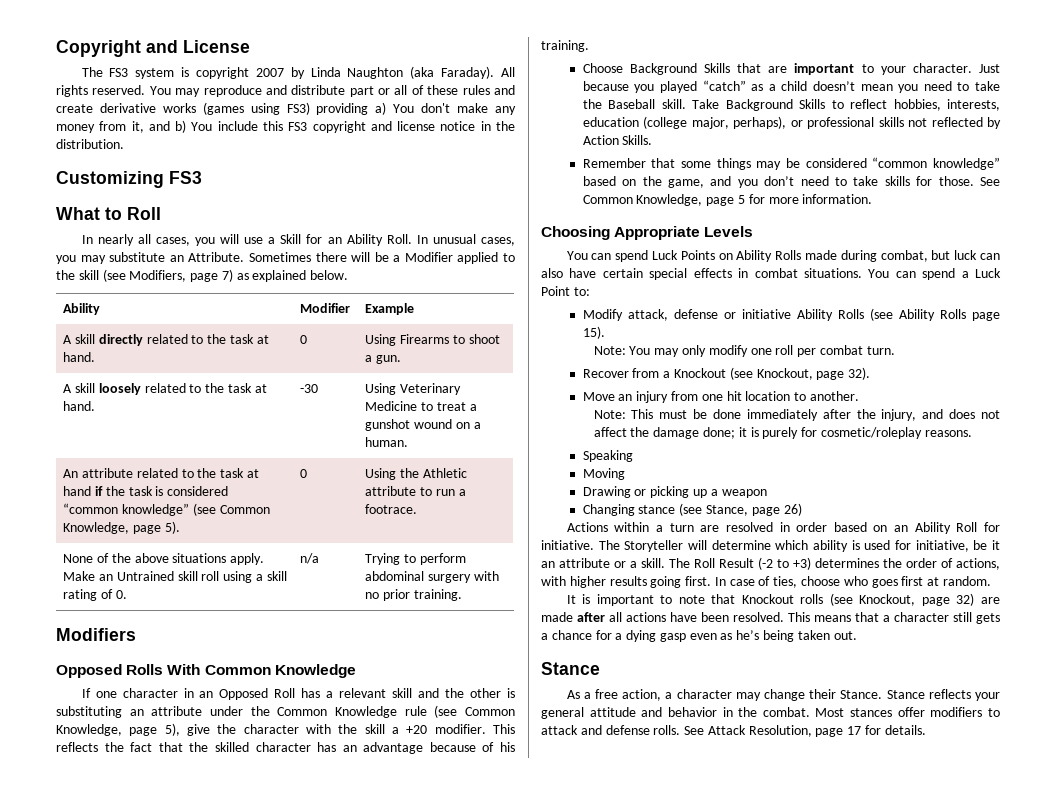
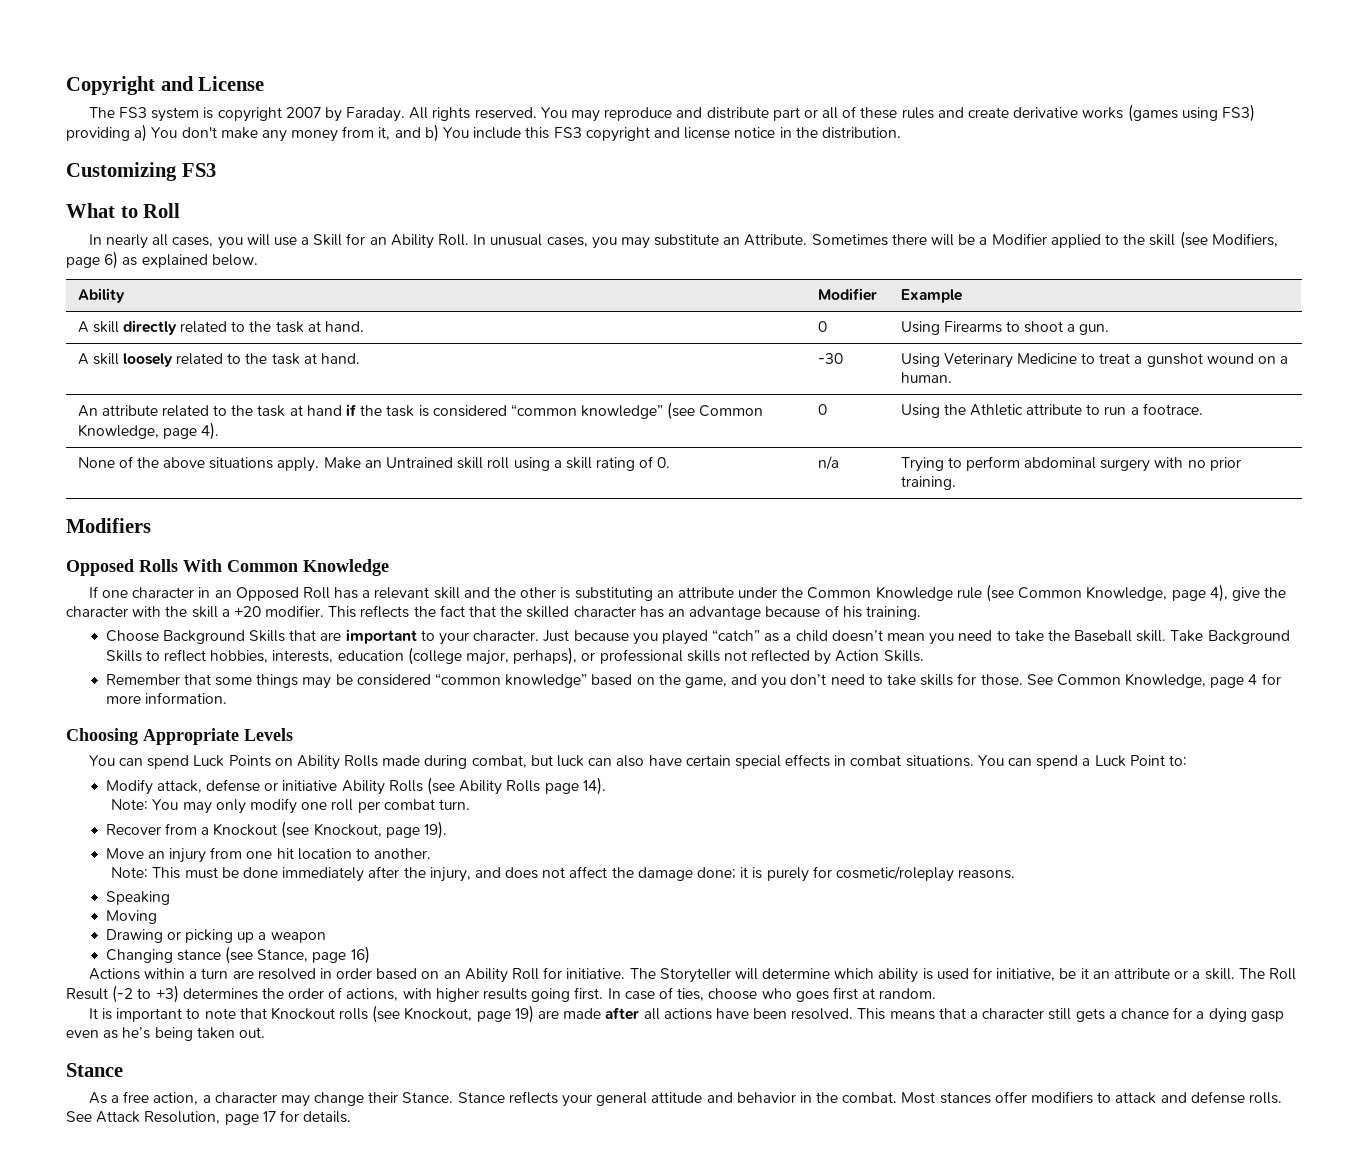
- The FS3 system is copyright 2007 by Linda Naughton (aka Faraday).
+ The FS3 system is copyright 2007 by Faraday.
- Sometimes there will be a Modifier applied to the skill (see Modifiers, page 7) as explained below.
+ Sometimes there will be a Modifier applied to the skill (see Modifiers, page 6) as explained below.
- An attribute related to the task at hand if the task is considered “common knowledge” (see Common Knowledge, page 5). | 0 | Using the Athletic attribute to run a footrace.
+ An attribute related to the task at hand if the task is considered “common knowledge” (see Common Knowledge, page 4). | 0 | Using the Athletic attribute to run a footrace.
- If one character in an Opposed Roll has a relevant skill and the other is substituting an attribute under the Common Knowledge rule (see Common Knowledge, page 5), give the character with the skill a +20 modifier.
+ If one character in an Opposed Roll has a relevant skill and the other is substituting an attribute under the Common Knowledge rule (see Common Knowledge, page 4), give the character with the skill a +20 modifier.
- See Common Knowledge, page 5 for more information.
+ See Common Knowledge, page 4 for more information.
- Modify attack, defense or initiative Ability Rolls (see Ability Rolls page 15).
+ Modify attack, defense or initiative Ability Rolls (see Ability Rolls page 14).
- Recover from a Knockout (see Knockout, page 32).
+ Recover from a Knockout (see Knockout, page 19).
- Changing stance (see Stance, page 26)
+ Changing stance (see Stance, page 16)
- It is important to note that Knockout rolls (see Knockout, page 32) are made after all actions have been resolved.
+ It is important to note that Knockout rolls (see Knockout, page 19) are made after all actions have been resolved.

